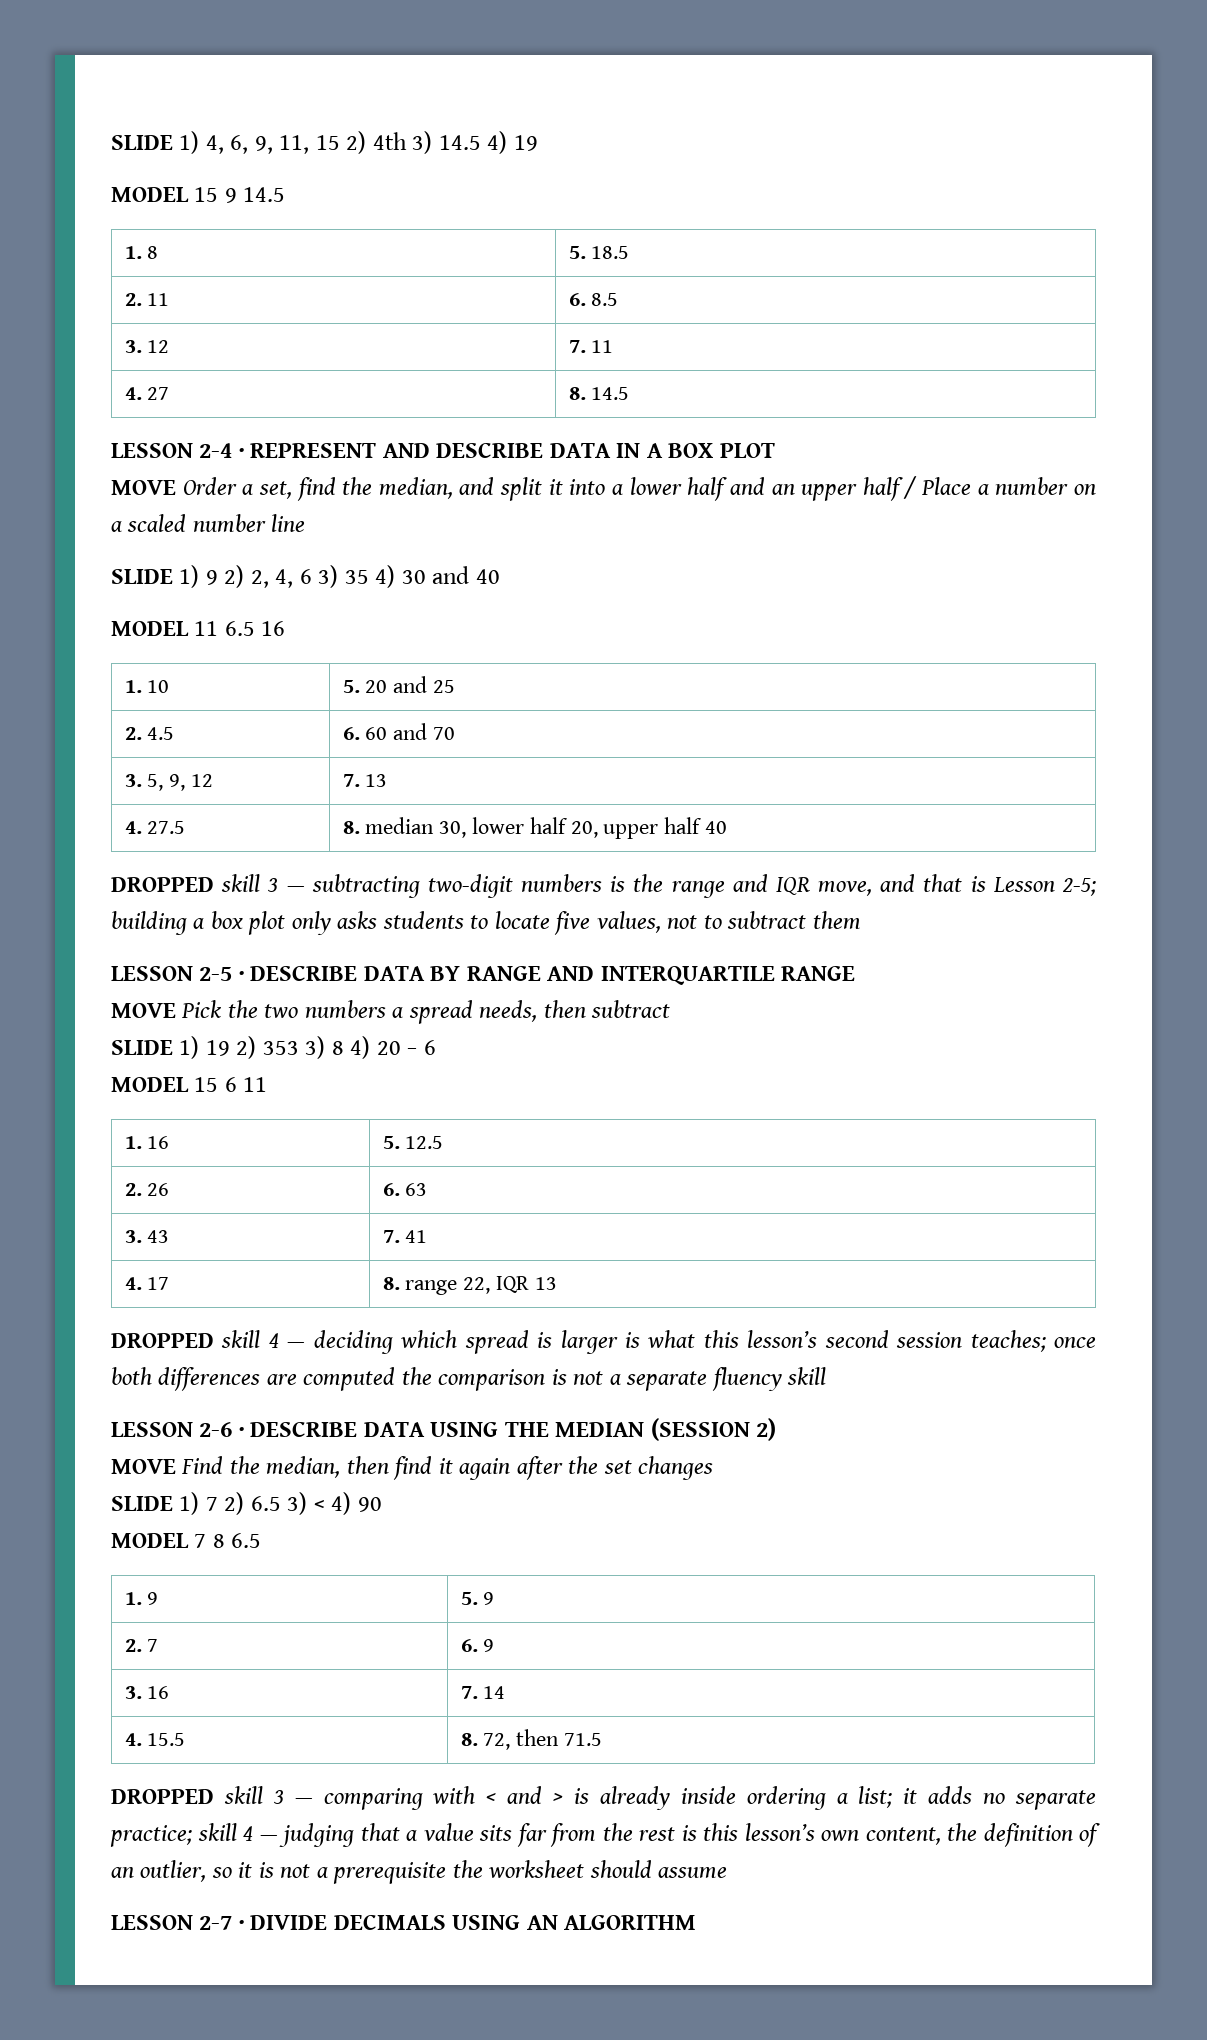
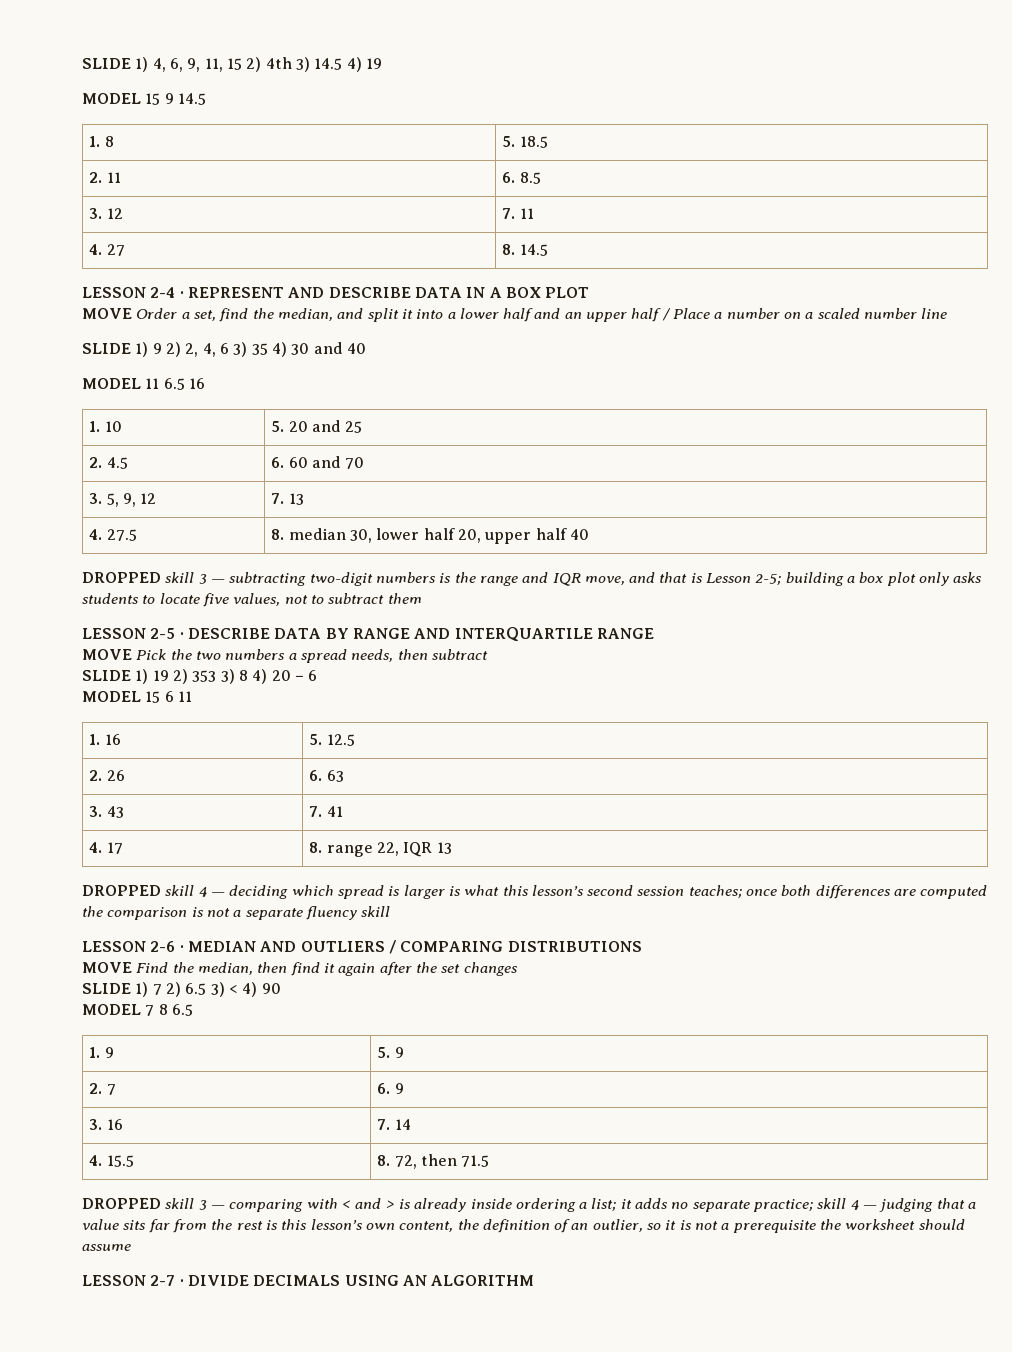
- LESSON 2-6 · DESCRIBE DATA USING THE MEDIAN (SESSION 2)
+ LESSON 2-6 · MEDIAN AND OUTLIERS / COMPARING DISTRIBUTIONS

